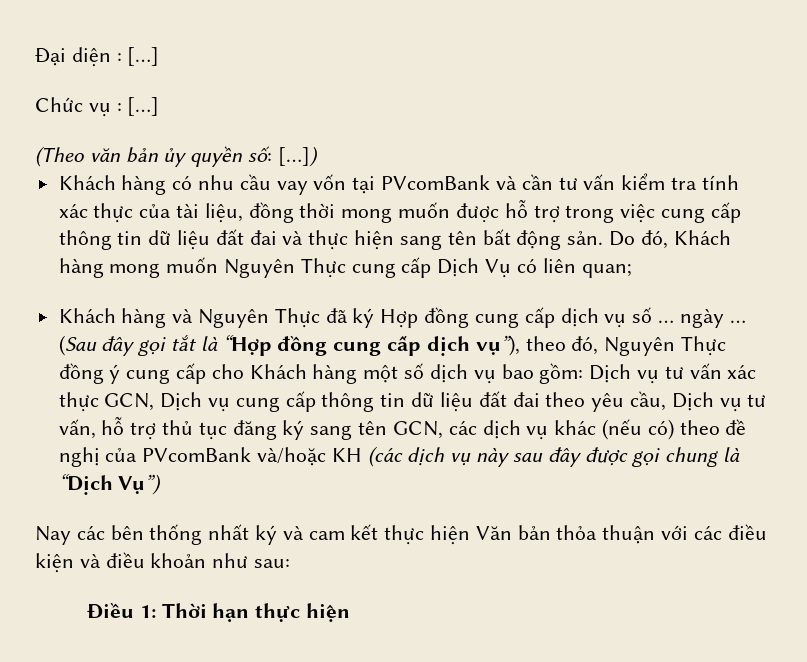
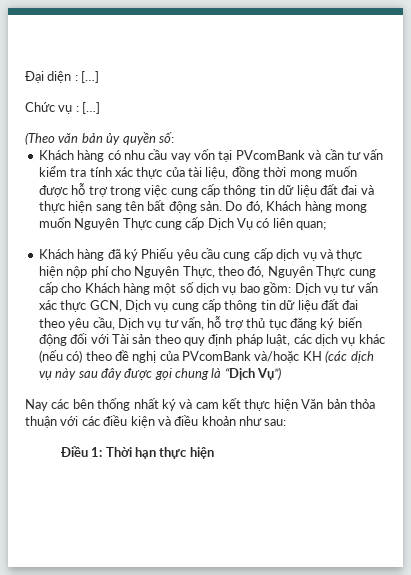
- (Theo văn bản ủy quyền số: […])
+ (Theo văn bản ủy quyền số:
- Khách hàng và Nguyên Thực đã ký Hợp đồng cung cấp dịch vụ số … ngày … (Sau đây gọi tắt là “Hợp đồng cung cấp dịch vụ”), theo đó, Nguyên Thực đồng ý cung cấp cho Khách hàng một số dịch vụ bao gồm:
+ Khách hàng đã ký Phiếu yêu cầu cung cấp dịch vụ và thực hiện nộp phí cho Nguyên Thực, theo đó, Nguyên Thực cung cấp cho Khách hàng một số dịch vụ bao gồm:
- Dịch vụ tư vấn xác thực GCN, Dịch vụ cung cấp thông tin dữ liệu đất đai theo yêu cầu, Dịch vụ tư vấn, hỗ trợ thủ tục đăng ký sang tên GCN, các dịch vụ khác (nếu có) theo đề nghị của PVcomBank và/hoặc KH (các dịch vụ này sau đây được gọi chung là “Dịch Vụ”)
+ Dịch vụ tư vấn xác thực GCN, Dịch vụ cung cấp thông tin dữ liệu đất đai theo yêu cầu, Dịch vụ tư vấn, hỗ trợ thủ tục đăng ký biến động đối với Tài sản theo quy định pháp luật, các dịch vụ khác (nếu có) theo đề nghị của PVcomBank và/hoặc KH (các dịch vụ này sau đây được gọi chung là “Dịch Vụ”)

